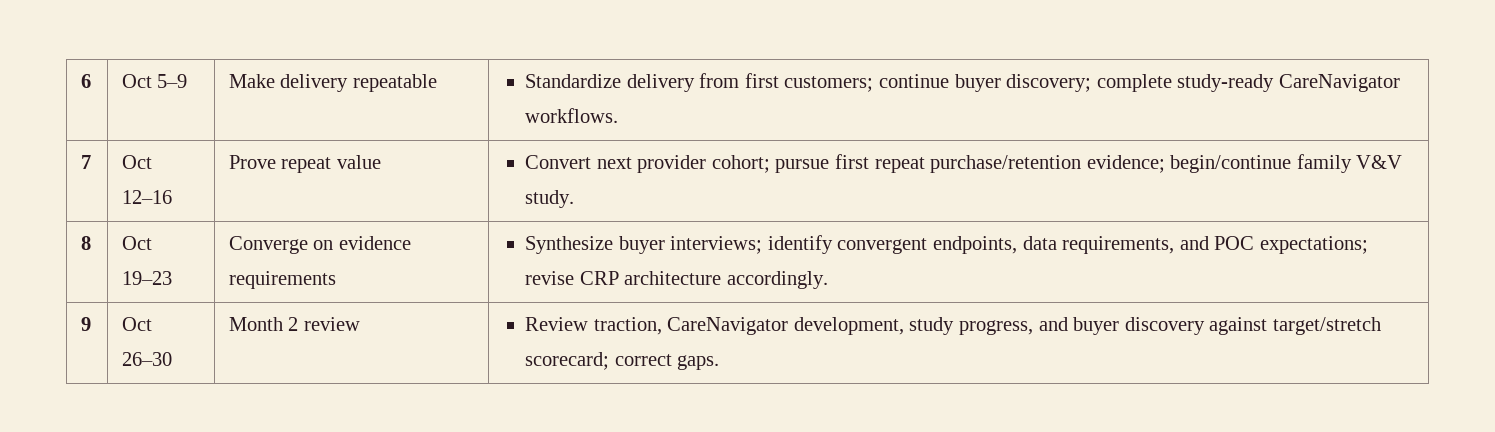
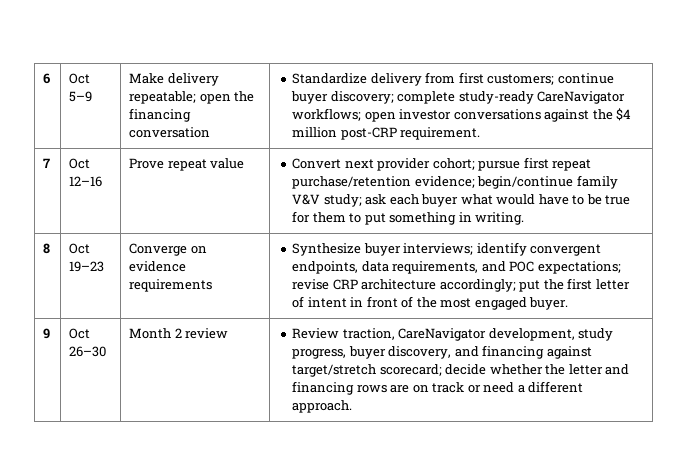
- 6 | Oct 5–9 | Make delivery repeatable | Standardize delivery from first customers; continue buyer discovery; complete study-ready CareNavigator workflows.
+ 6 | Oct 5–9 | Make delivery repeatable; open the financing conversation | Standardize delivery from first customers; continue buyer discovery; complete study-ready CareNavigator workflows; open investor conversations against the $4 million post-CRP requirement.
- 7 | Oct 12–16 | Prove repeat value | Convert next provider cohort; pursue first repeat purchase/retention evidence; begin/continue family V&V study.
+ 7 | Oct 12–16 | Prove repeat value | Convert next provider cohort; pursue first repeat purchase/retention evidence; begin/continue family V&V study; ask each buyer what would have to be true for them to put something in writing.
- 8 | Oct 19–23 | Converge on evidence requirements | Synthesize buyer interviews; identify convergent endpoints, data requirements, and POC expectations; revise CRP architecture accordingly.
+ 8 | Oct 19–23 | Converge on evidence requirements | Synthesize buyer interviews; identify convergent endpoints, data requirements, and POC expectations; revise CRP architecture accordingly; put the first letter of intent in front of the most engaged buyer.
- 9 | Oct 26–30 | Month 2 review | Review traction, CareNavigator development, study progress, and buyer discovery against target/stretch scorecard; correct gaps.
+ 9 | Oct 26–30 | Month 2 review | Review traction, CareNavigator development, study progress, buyer discovery, and financing against target/stretch scorecard; decide whether the letter and financing rows are on track or need a different approach.

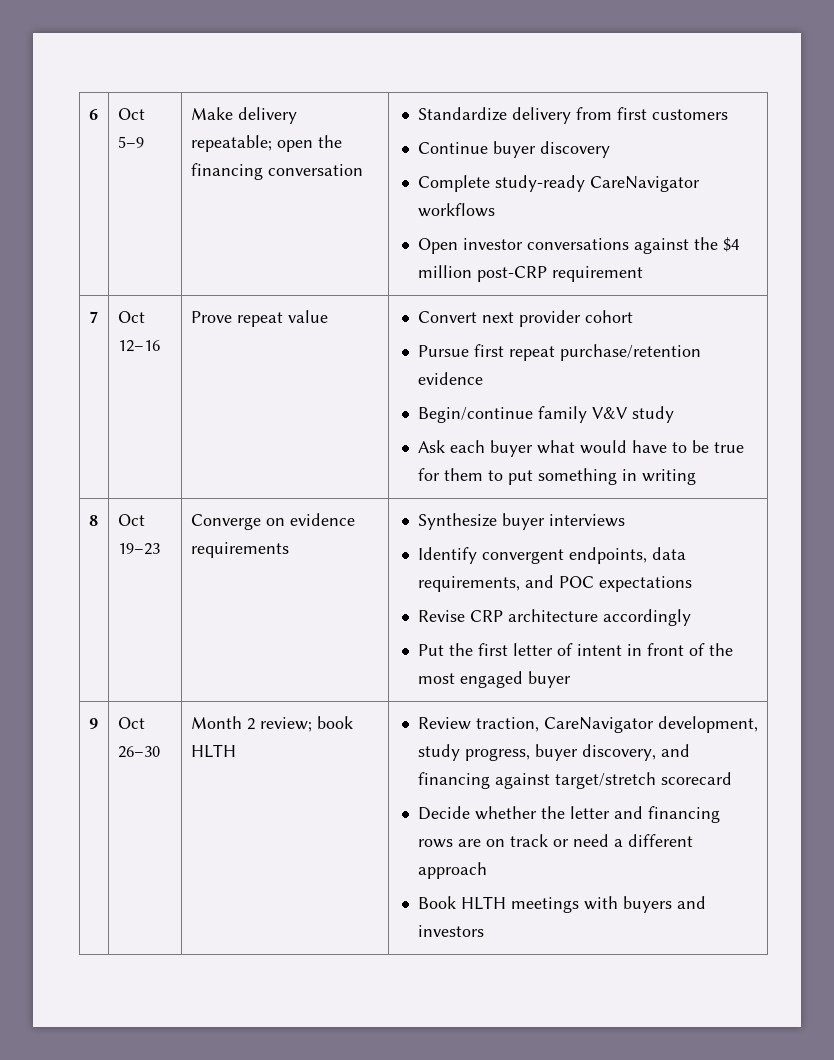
- 6 | Oct 5–9 | Make delivery repeatable; open the financing conversation | Standardize delivery from first customers; continue buyer discovery; complete study-ready CareNavigator workflows; open investor conversations against the $4 million post-CRP requirement.
+ 6 | Oct 5–9 | Make delivery repeatable; open the financing conversation | Standardize delivery from first customers
+ Continue buyer discovery
+ Complete study-ready CareNavigator workflows
+ Open investor conversations against the $4 million post-CRP requirement
- 7 | Oct 12–16 | Prove repeat value | Convert next provider cohort; pursue first repeat purchase/retention evidence; begin/continue family V&V study; ask each buyer what would have to be true for them to put something in writing.
+ 7 | Oct 12–16 | Prove repeat value | Convert next provider cohort
+ Pursue first repeat purchase/retention evidence
+ Begin/continue family V&V study
+ Ask each buyer what would have to be true for them to put something in writing
- 8 | Oct 19–23 | Converge on evidence requirements | Synthesize buyer interviews; identify convergent endpoints, data requirements, and POC expectations; revise CRP architecture accordingly; put the first letter of intent in front of the most engaged buyer.
+ 8 | Oct 19–23 | Converge on evidence requirements | Synthesize buyer interviews
+ Identify convergent endpoints, data requirements, and POC expectations
+ Revise CRP architecture accordingly
+ Put the first letter of intent in front of the most engaged buyer
- Month 2 review
+ Month 2 review; book HLTH
- Review traction, CareNavigator development, study progress, buyer discovery, and financing against target/stretch scorecard; decide whether the letter and financing rows are on track or need a different approach.
+ Review traction, CareNavigator development, study progress, buyer discovery, and financing against target/stretch scorecard
+ Decide whether the letter and financing rows are on track or need a different approach
+ Book HLTH meetings with buyers and investors

